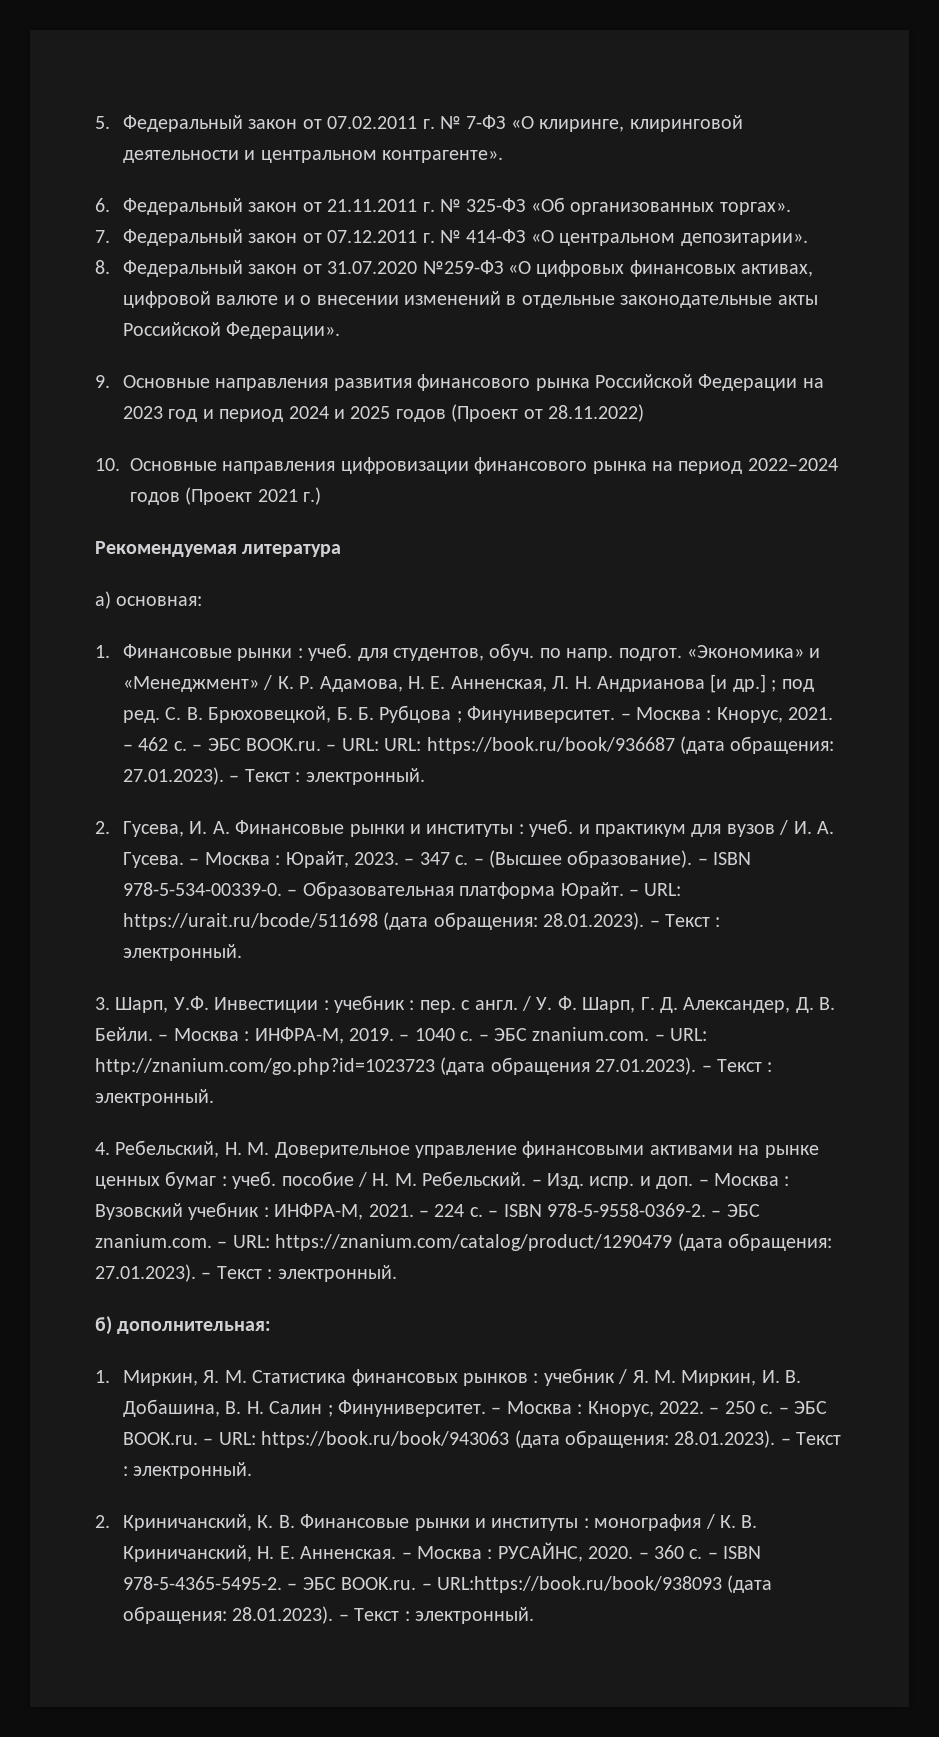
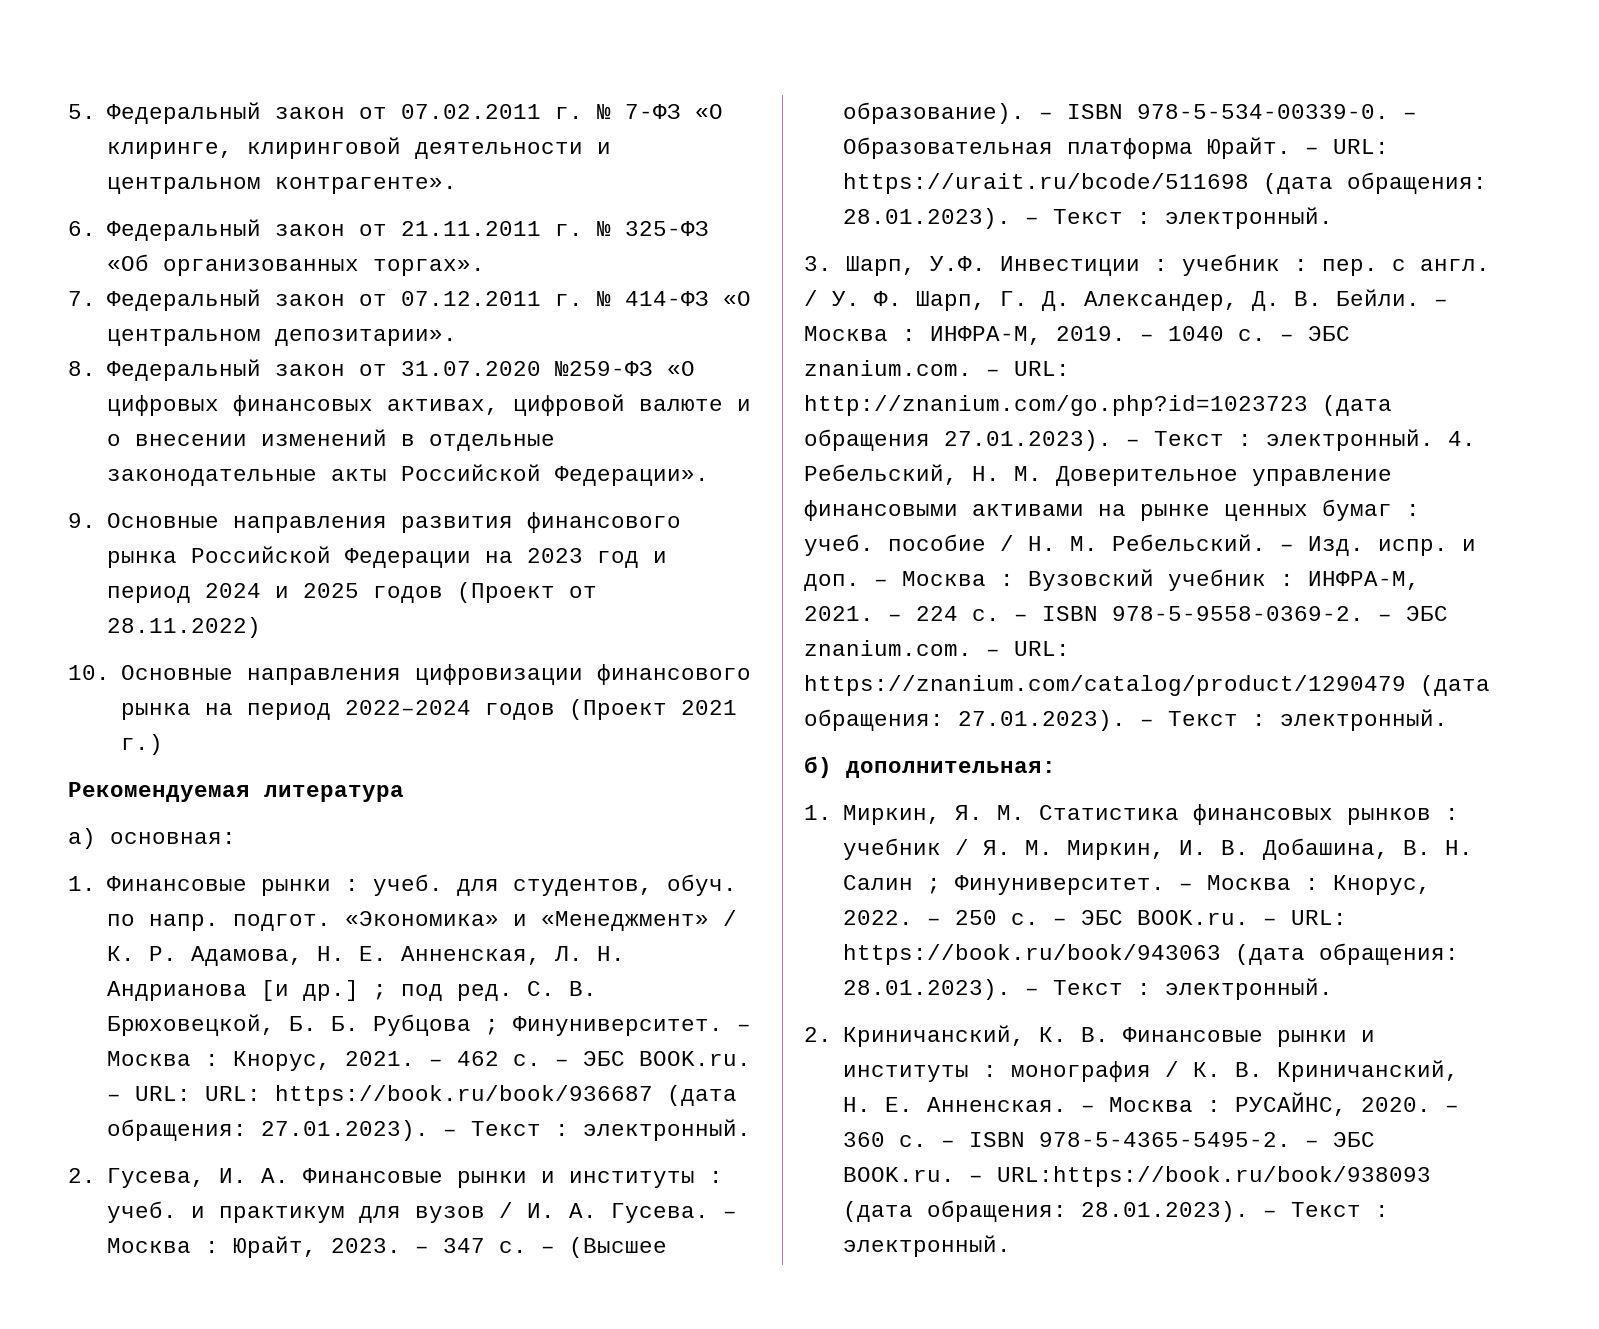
- – ЭБС znanium.com. – URL: http://znanium.com/go.php?id=1023723 (дата обращения 27.01.2023). – Текст : электронный.
- 4. Ребельский, Н. М. Доверительное управление финансовыми активами на рынке ценных бумаг : учеб. пособие / Н. М. Ребельский.
+ – ЭБС znanium.com. – URL: http://znanium.com/go.php?id=1023723 (дата обращения 27.01.2023). – Текст : электронный. 4. Ребельский, Н. М. Доверительное управление финансовыми активами на рынке ценных бумаг : учеб. пособие / Н. М. Ребельский.

